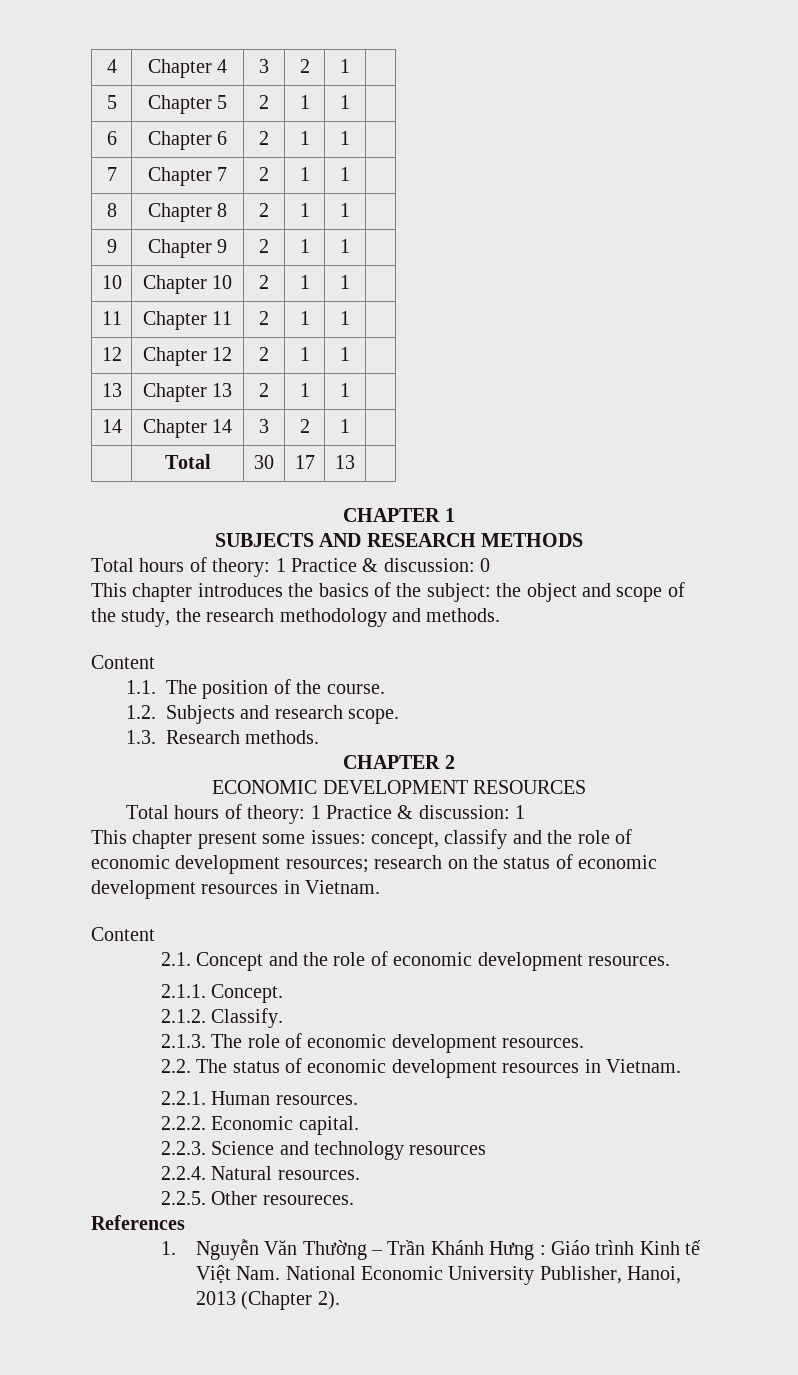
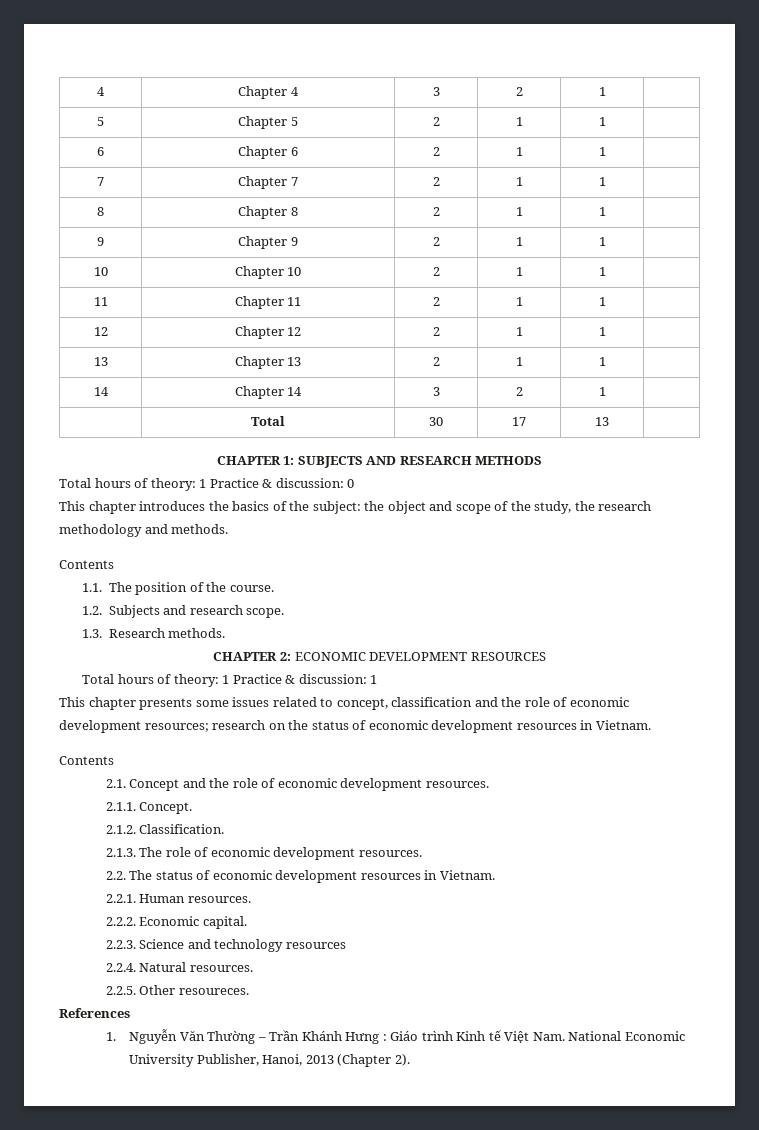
- CHAPTER 1
- SUBJECTS AND RESEARCH METHODS
+ CHAPTER 1: SUBJECTS AND RESEARCH METHODS
  This chapter introduces the basics of the subject: the object and scope of the study, the research methodology and methods.
- Content
+ Contents
- CHAPTER 2
- ECONOMIC DEVELOPMENT RESOURCES
+ CHAPTER 2: ECONOMIC DEVELOPMENT RESOURCES
- This chapter present some issues: concept, classify and the role of economic development resources; research on the status of economic development resources in Vietnam.
- Content
+ This chapter presents some issues related to concept, classification and the role of economic development resources; research on the status of economic development resources in Vietnam.
+ Contents
- 2.1.2. Classify.
+ 2.1.2. Classification.

